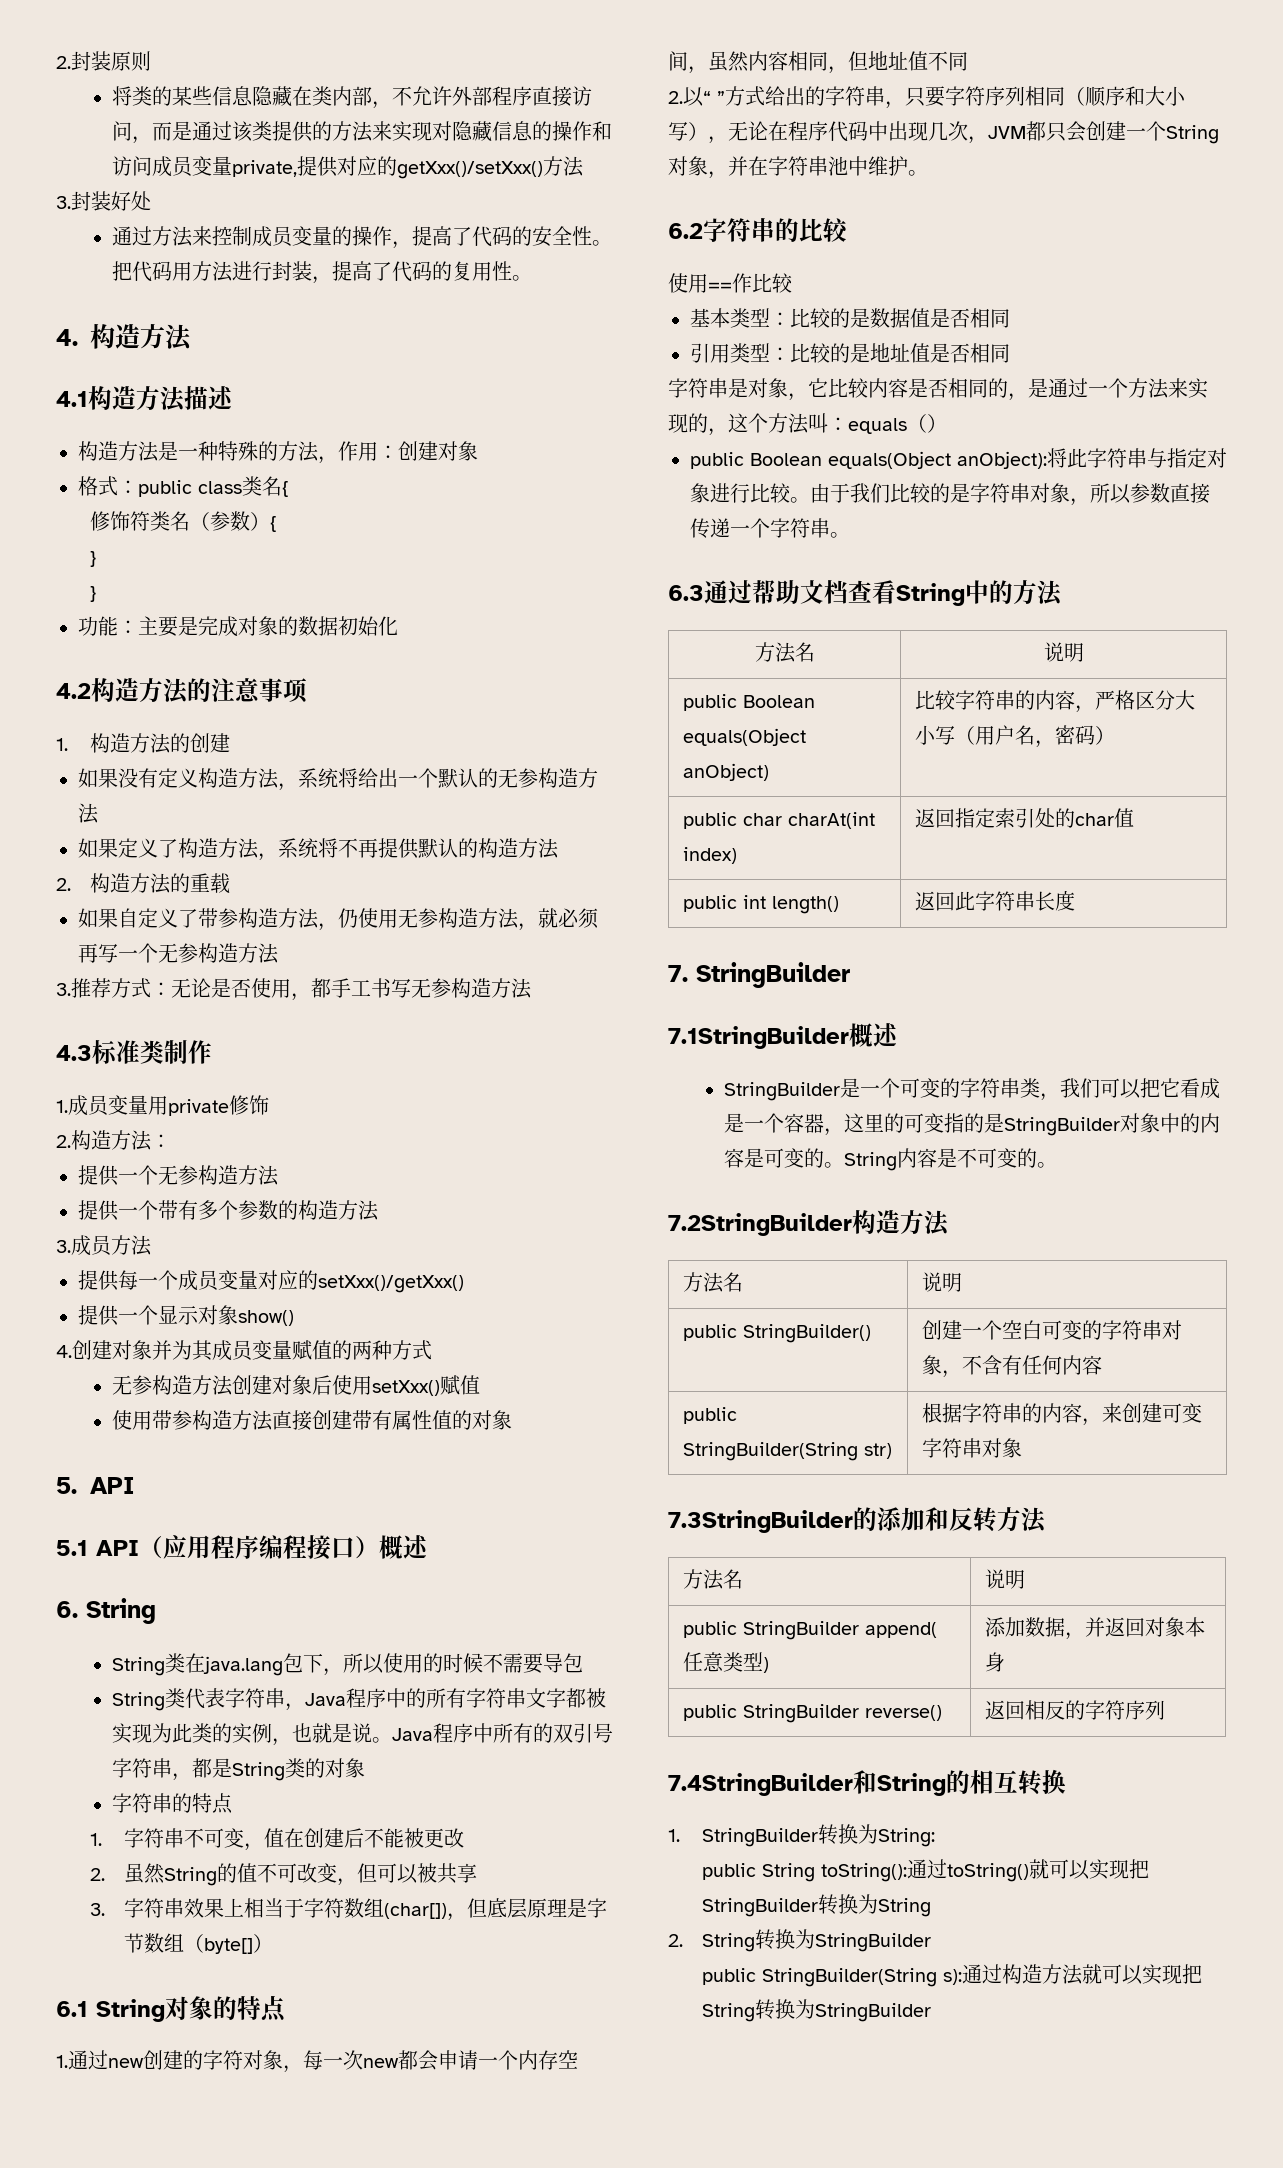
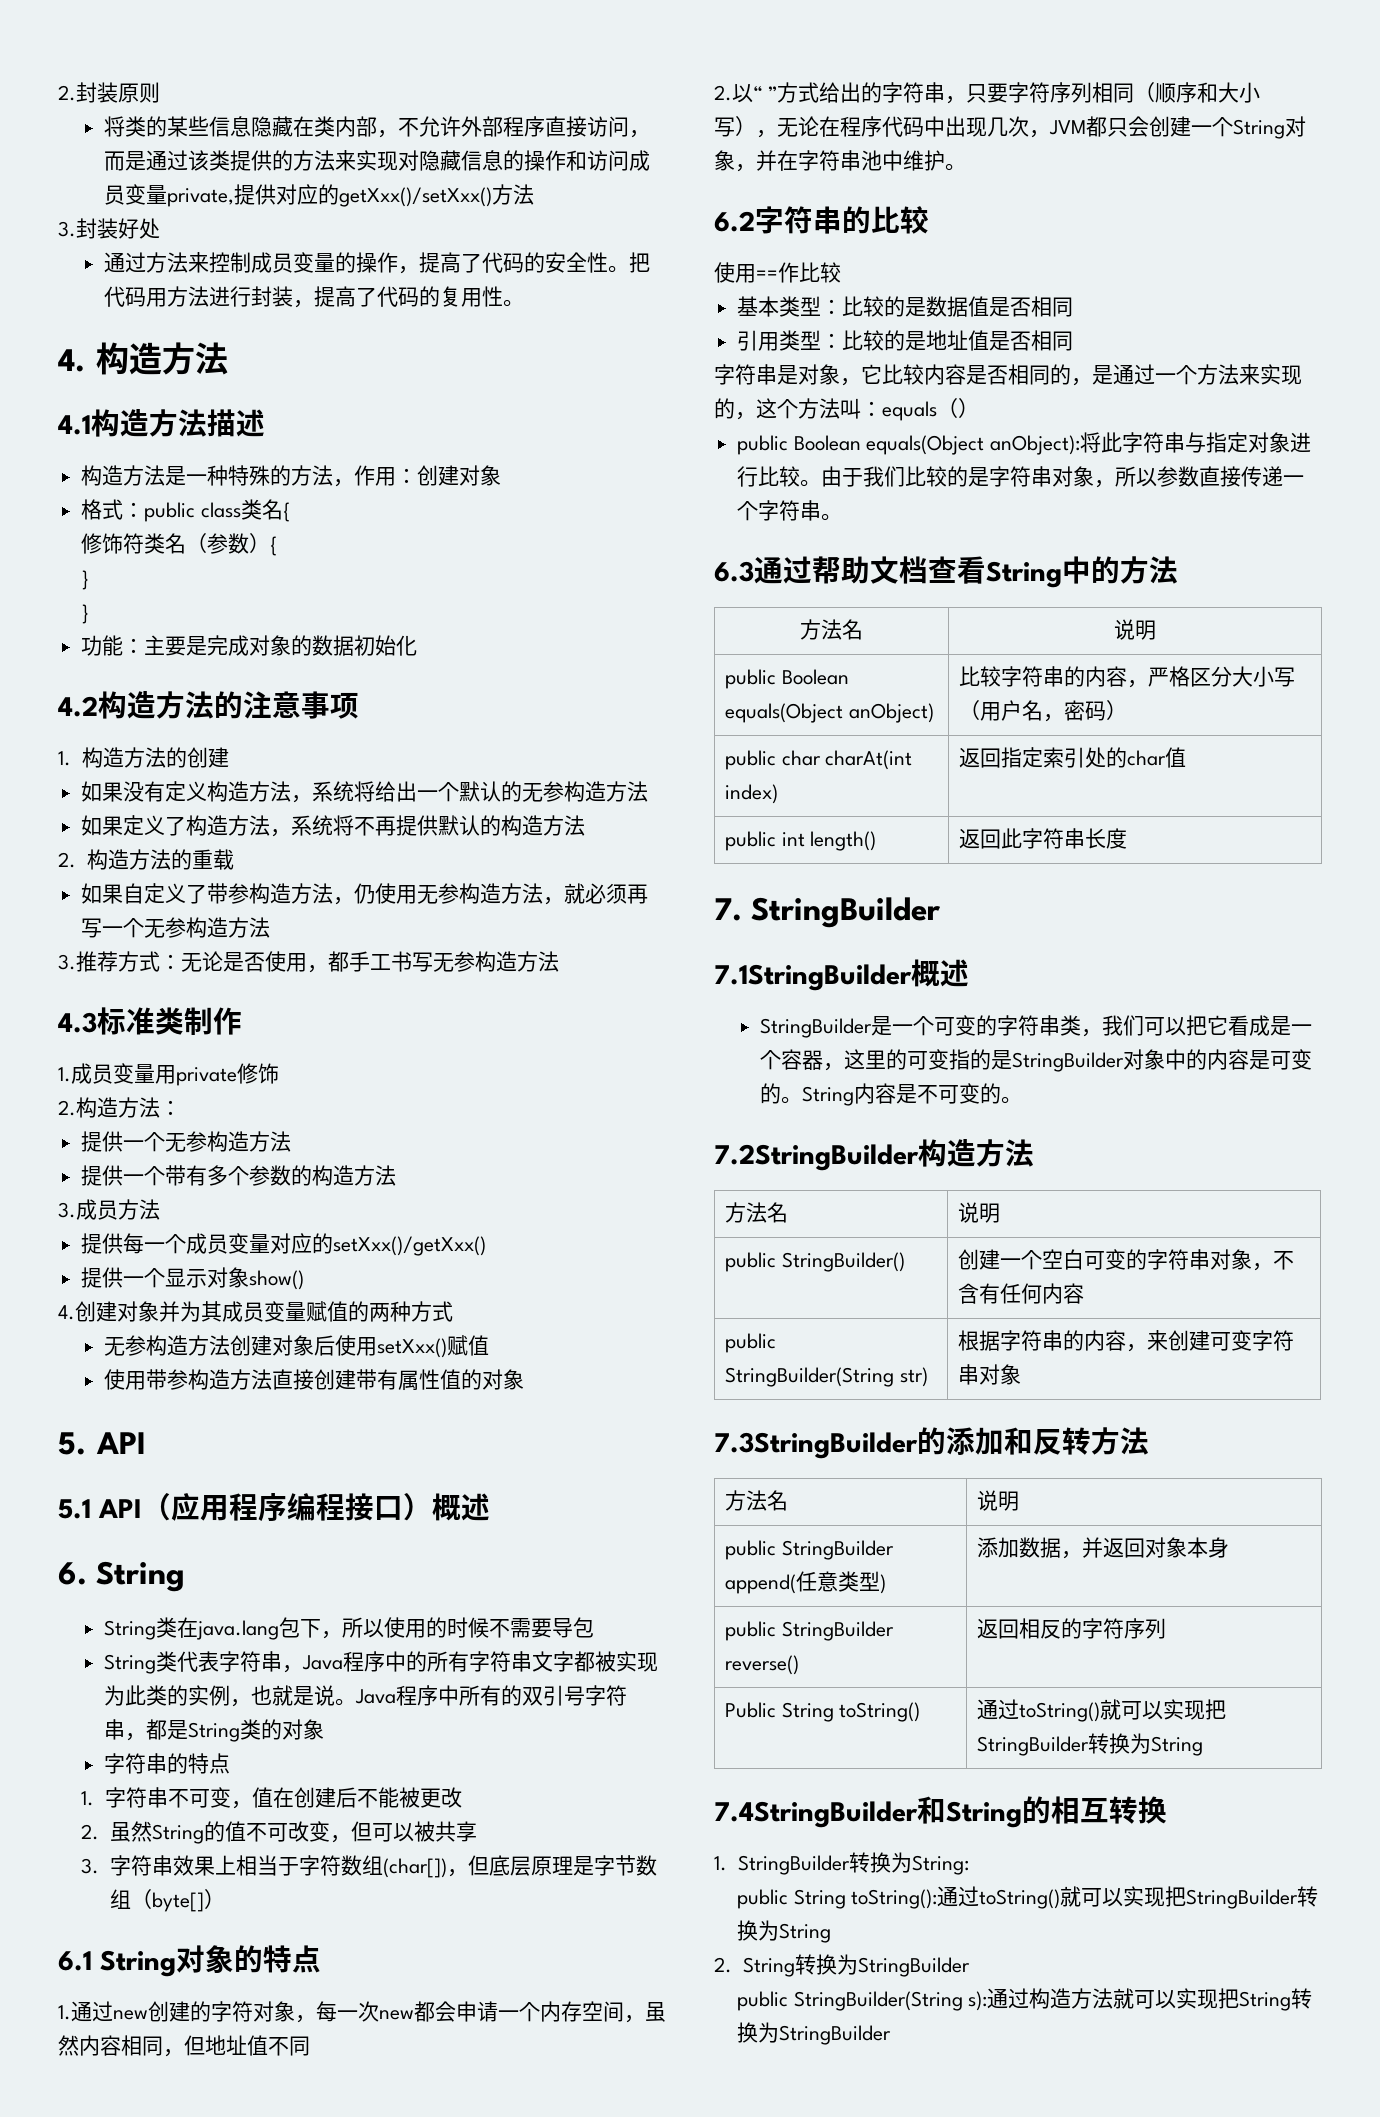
+ Public String toString() | 通过toString()就可以实现把StringBuilder转换为String

